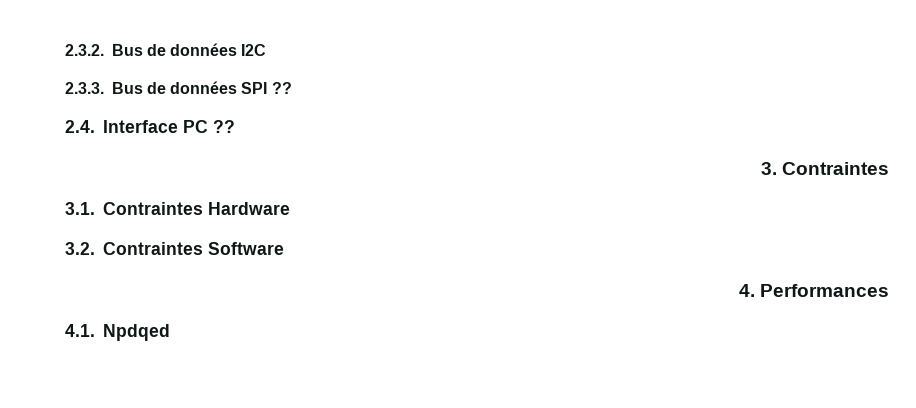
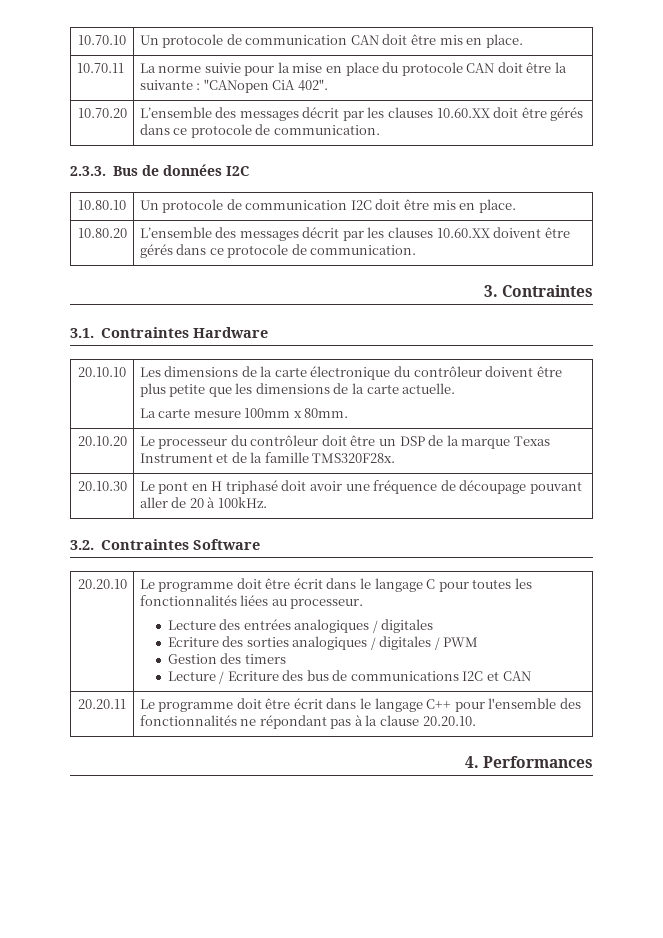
- 2.3.2. Bus de données I2C
- 2.3.3. Bus de données SPI ??
- 2.4. Interface PC ??
+ 10.70.10 | Un protocole de communication CAN doit être mis en place.
+ 10.70.11 | La norme suivie pour la mise en place du protocole CAN doit être la suivante : "CANopen CiA 402".
+ 10.70.20 | L’ensemble des messages décrit par les clauses 10.60.XX doit être gérés dans ce protocole de communication.
+ 2.3.3. Bus de données I2C
+ 10.80.10 | Un protocole de communication I2C doit être mis en place.
+ 10.80.20 | L’ensemble des messages décrit par les clauses 10.60.XX doivent être gérés dans ce protocole de communication.
+ 20.10.10 | Les dimensions de la carte électronique du contrôleur doivent être plus petite que les dimensions de la carte actuelle.
+ La carte mesure 100mm x 80mm.
+ 20.10.20 | Le processeur du contrôleur doit être un DSP de la marque Texas Instrument et de la famille TMS320F28x.
+ 20.10.30 | Le pont en H triphasé doit avoir une fréquence de découpage pouvant aller de 20 à 100kHz.
  3.2. Contraintes Software
+ 20.20.10 | Le programme doit être écrit dans le langage C pour toutes les fonctionnalités liées au processeur.
+ Lecture des entrées analogiques / digitales
+ Ecriture des sorties analogiques / digitales / PWM
+ Gestion des timers
+ Lecture / Ecriture des bus de communications I2C et CAN
+ 20.20.11 | Le programme doit être écrit dans le langage C++ pour l'ensemble des fonctionnalités ne répondant pas à la clause 20.20.10.
- 4.1. Npdqed

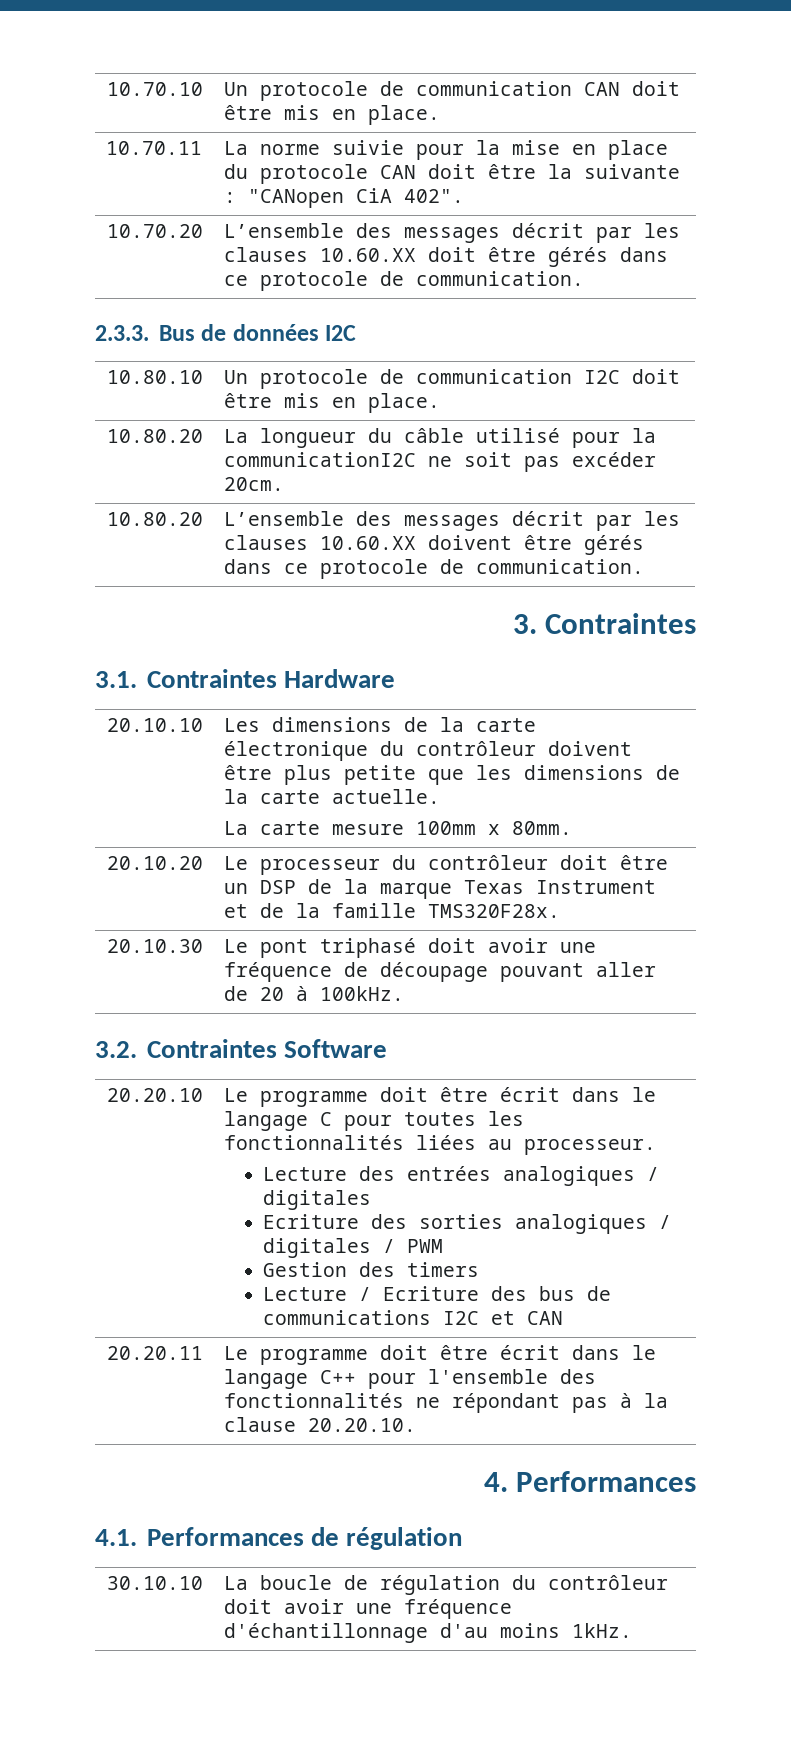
+ 10.80.20 | La longueur du câble utilisé pour la communicationI2C ne soit pas excéder 20cm.
- 20.10.30 | Le pont en H triphasé doit avoir une fréquence de découpage pouvant aller de 20 à 100kHz.
+ 20.10.30 | Le pont triphasé doit avoir une fréquence de découpage pouvant aller de 20 à 100kHz.
+ 4.1. Performances de régulation
+ 30.10.10 | La boucle de régulation du contrôleur doit avoir une fréquence d'échantillonnage d'au moins 1kHz.

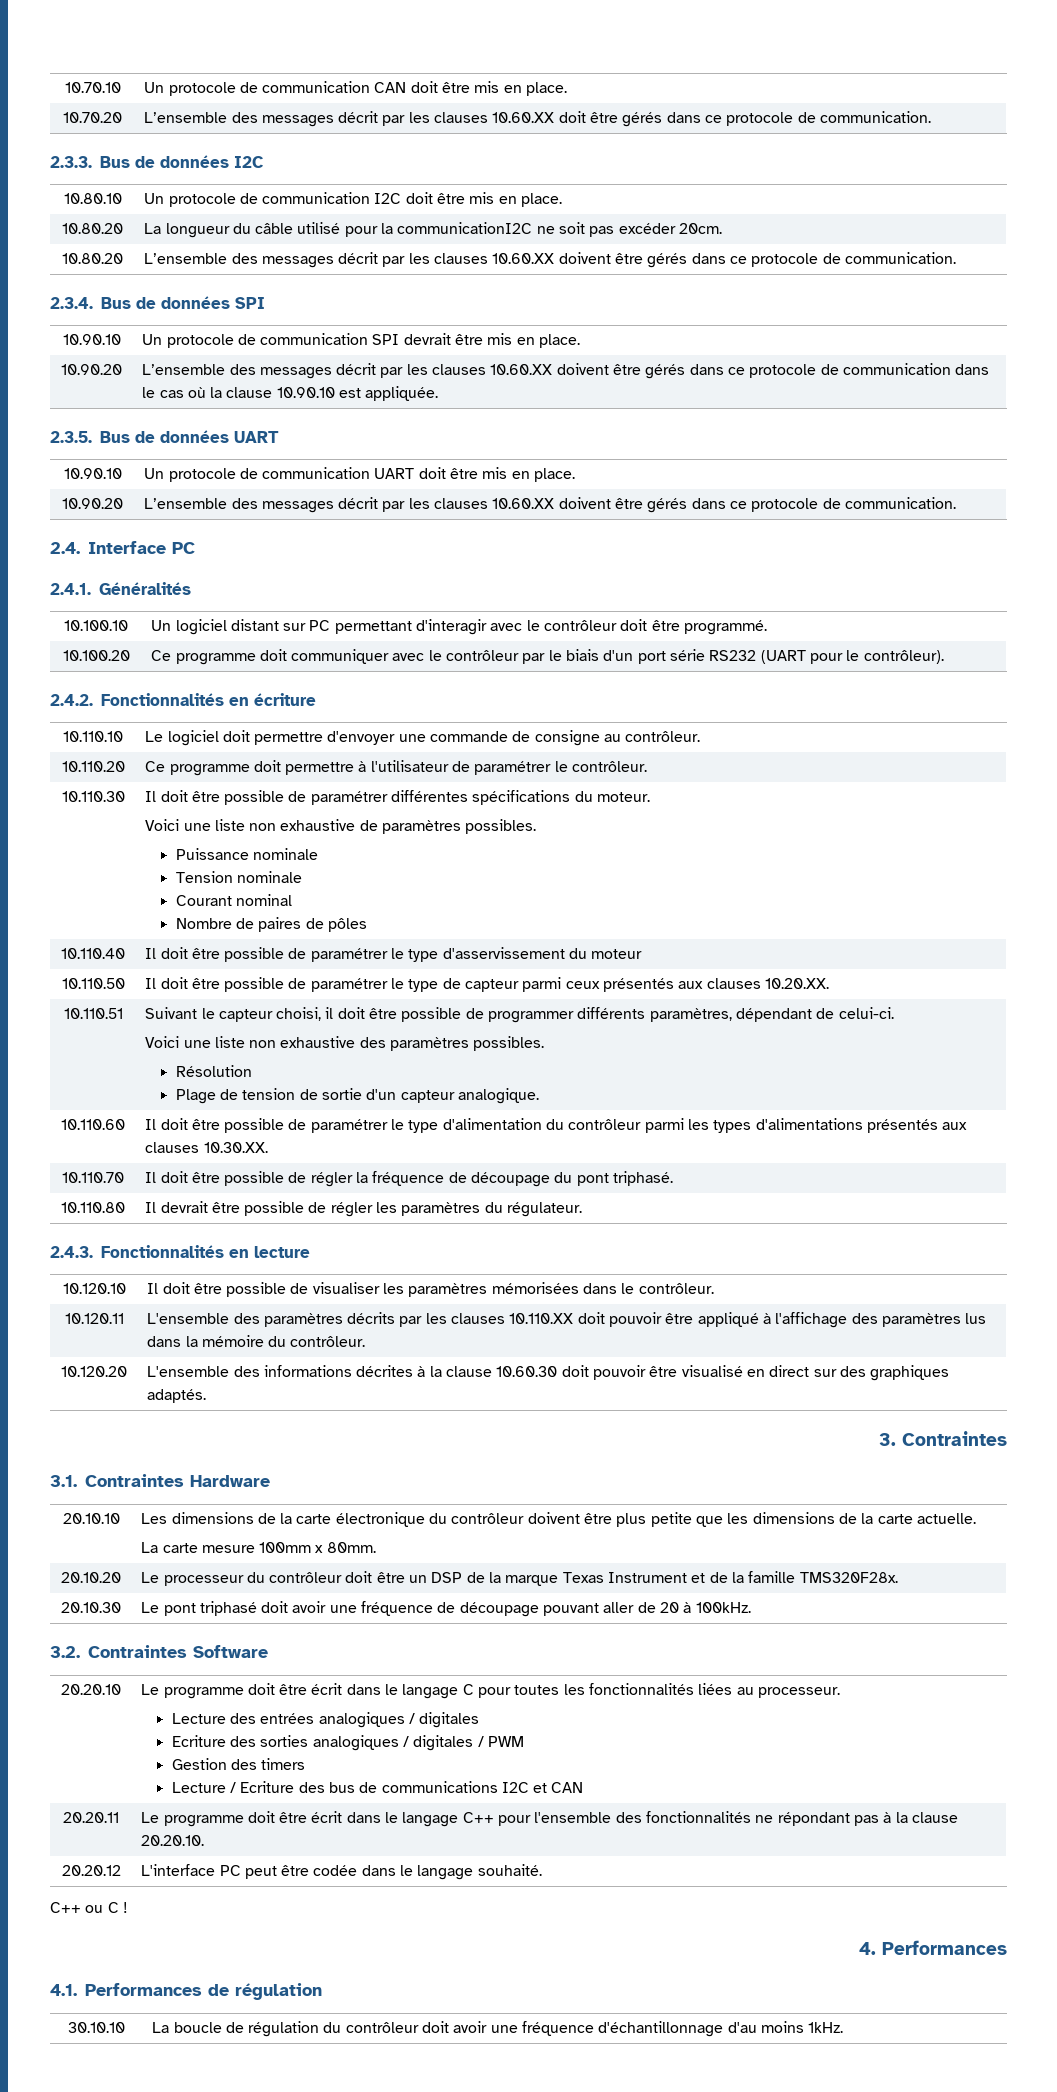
- 10.70.11 | La norme suivie pour la mise en place du protocole CAN doit être la suivante : "CANopen CiA 402".
+ 2.3.4. Bus de données SPI
+ 10.90.10 | Un protocole de communication SPI devrait être mis en place.
+ 10.90.20 | L’ensemble des messages décrit par les clauses 10.60.XX doivent être gérés dans ce protocole de communication dans le cas où la clause 10.90.10 est appliquée.
+ 2.3.5. Bus de données UART
+ 10.90.10 | Un protocole de communication UART doit être mis en place.
+ 10.90.20 | L’ensemble des messages décrit par les clauses 10.60.XX doivent être gérés dans ce protocole de communication.
+ 2.4. Interface PC
+ 2.4.1. Généralités
+ 10.100.10 | Un logiciel distant sur PC permettant d'interagir avec le contrôleur doit être programmé.
+ 10.100.20 | Ce programme doit communiquer avec le contrôleur par le biais d'un port série RS232 (UART pour le contrôleur).
+ 2.4.2. Fonctionnalités en écriture
+ 10.110.10 | Le logiciel doit permettre d'envoyer une commande de consigne au contrôleur.
+ 10.110.20 | Ce programme doit permettre à l'utilisateur de paramétrer le contrôleur.
+ 10.110.30 | Il doit être possible de paramétrer différentes spécifications du moteur.
+ Voici une liste non exhaustive de paramètres possibles.
+ Puissance nominale
+ Tension nominale
+ Courant nominal
+ Nombre de paires de pôles
+ 10.110.40 | Il doit être possible de paramétrer le type d'asservissement du moteur
+ 10.110.50 | Il doit être possible de paramétrer le type de capteur parmi ceux présentés aux clauses 10.20.XX.
+ 10.110.51 | Suivant le capteur choisi, il doit être possible de programmer différents paramètres, dépendant de celui-ci.
+ Voici une liste non exhaustive des paramètres possibles.
+ Résolution
+ Plage de tension de sortie d'un capteur analogique.
+ 10.110.60 | Il doit être possible de paramétrer le type d'alimentation du contrôleur parmi les types d'alimentations présentés aux clauses 10.30.XX.
+ 10.110.70 | Il doit être possible de régler la fréquence de découpage du pont triphasé.
+ 10.110.80 | Il devrait être possible de régler les paramètres du régulateur.
+ 2.4.3. Fonctionnalités en lecture
+ 10.120.10 | Il doit être possible de visualiser les paramètres mémorisées dans le contrôleur.
+ 10.120.11 | L'ensemble des paramètres décrits par les clauses 10.110.XX doit pouvoir être appliqué à l'affichage des paramètres lus dans la mémoire du contrôleur.
+ 10.120.20 | L'ensemble des informations décrites à la clause 10.60.30 doit pouvoir être visualisé en direct sur des graphiques adaptés.
+ 20.20.12 | L'interface PC peut être codée dans le langage souhaité.
+ C++ ou C !

